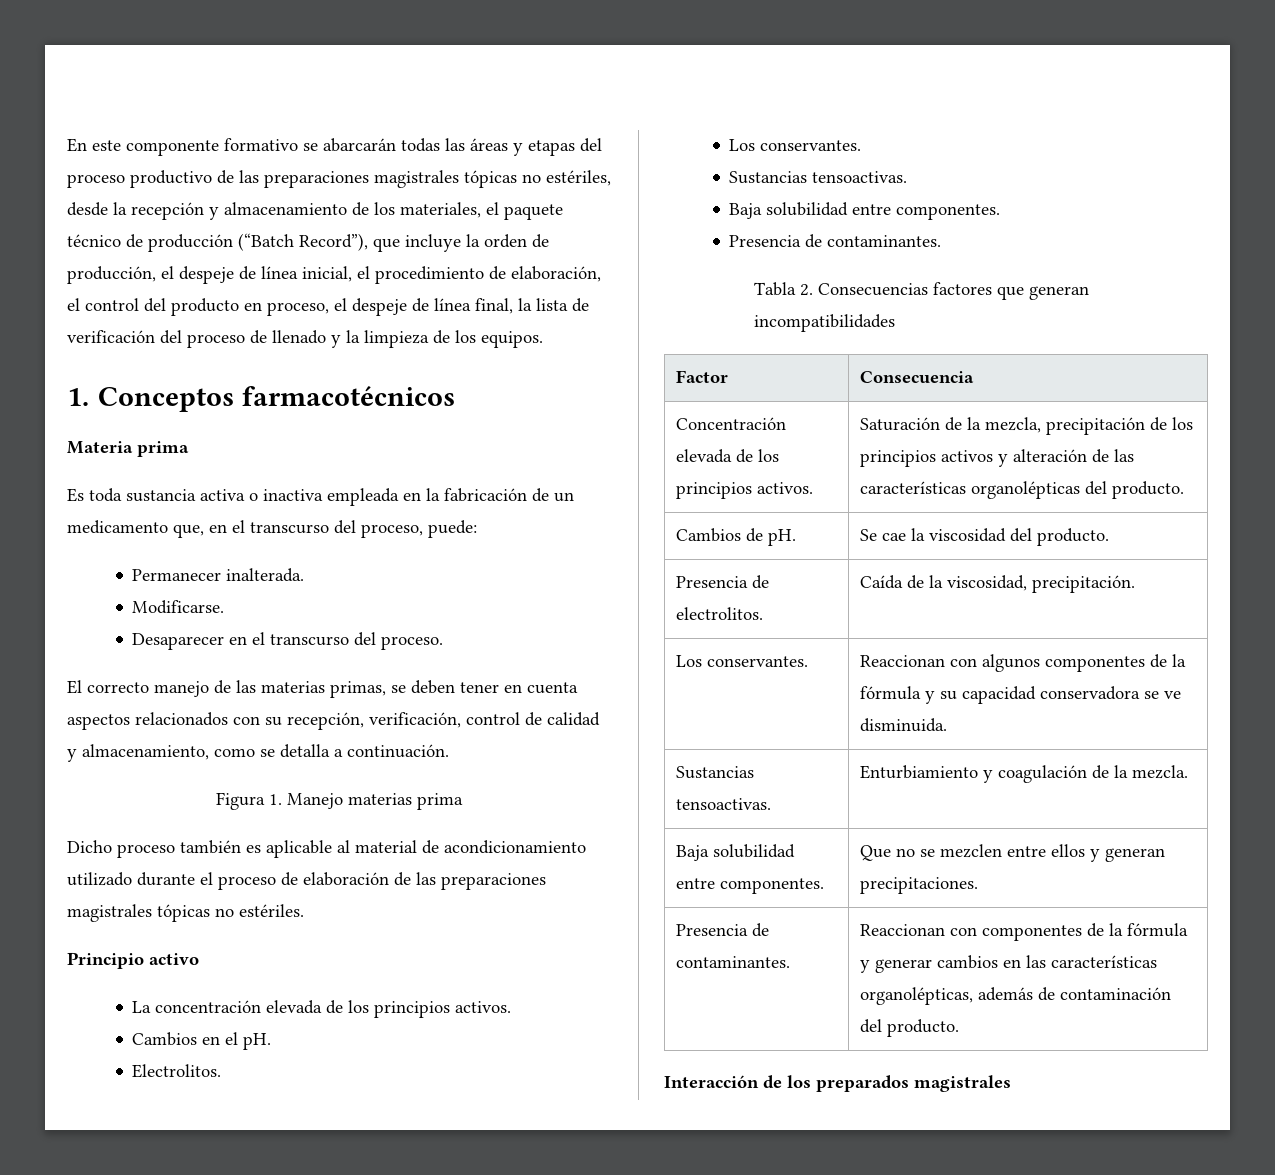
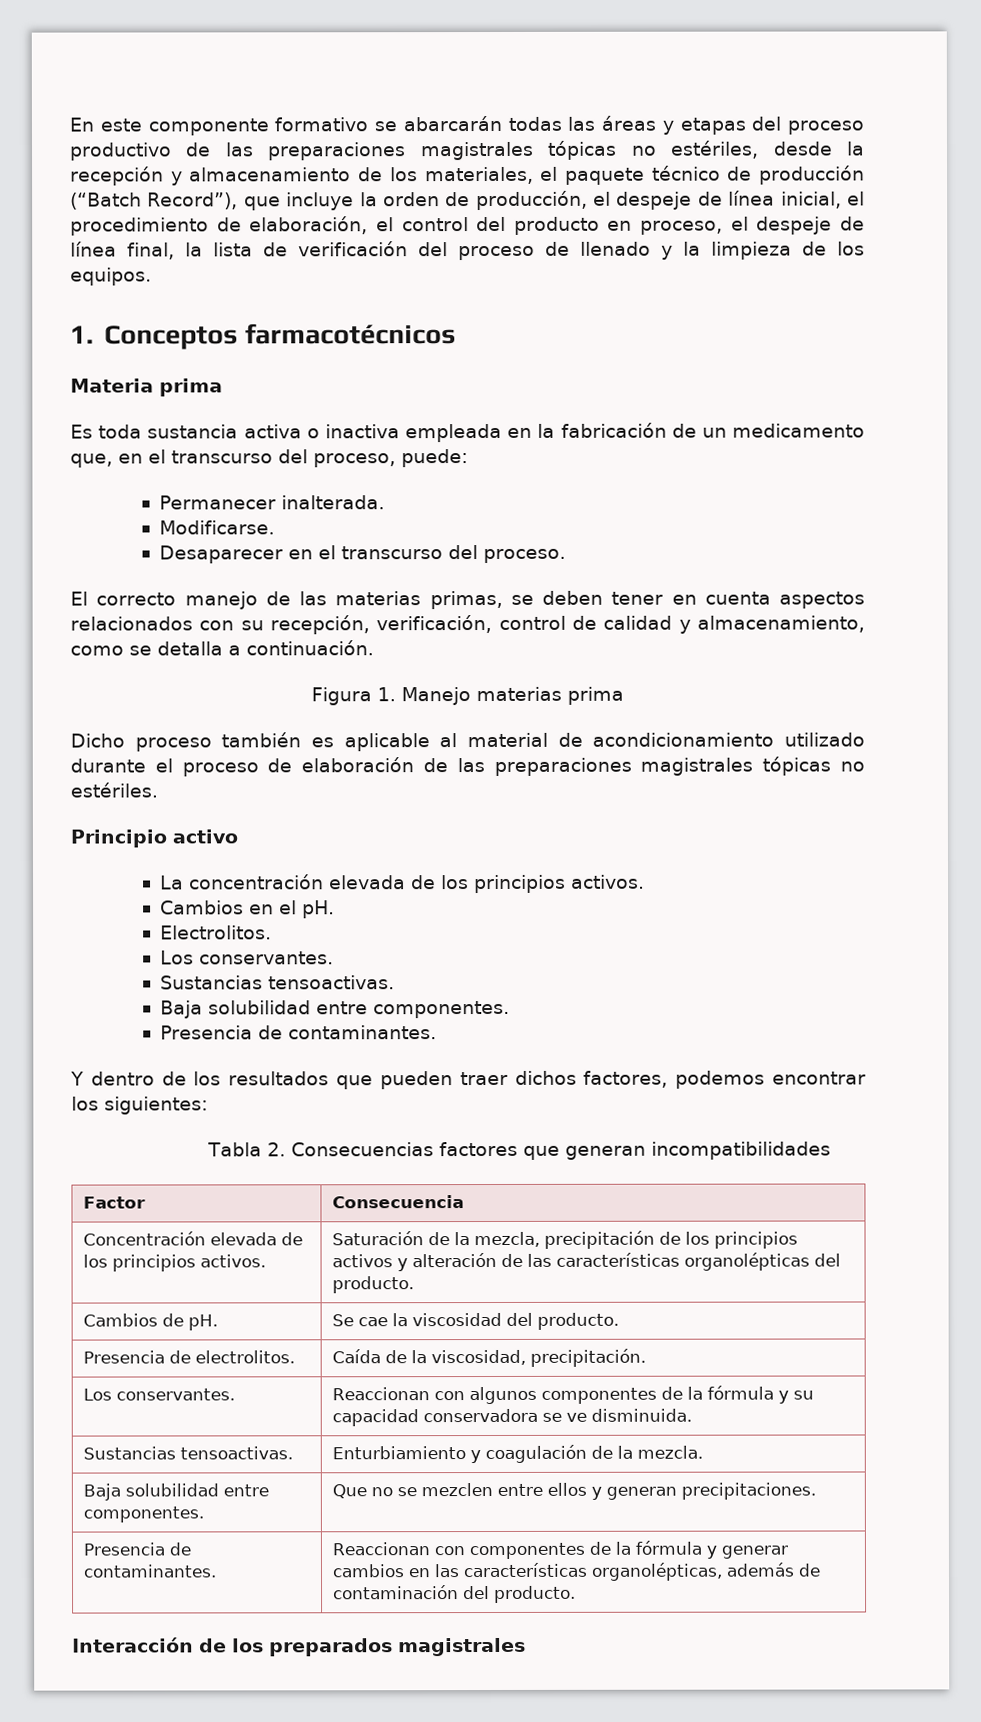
+ Y dentro de los resultados que pueden traer dichos factores, podemos encontrar los siguientes:

